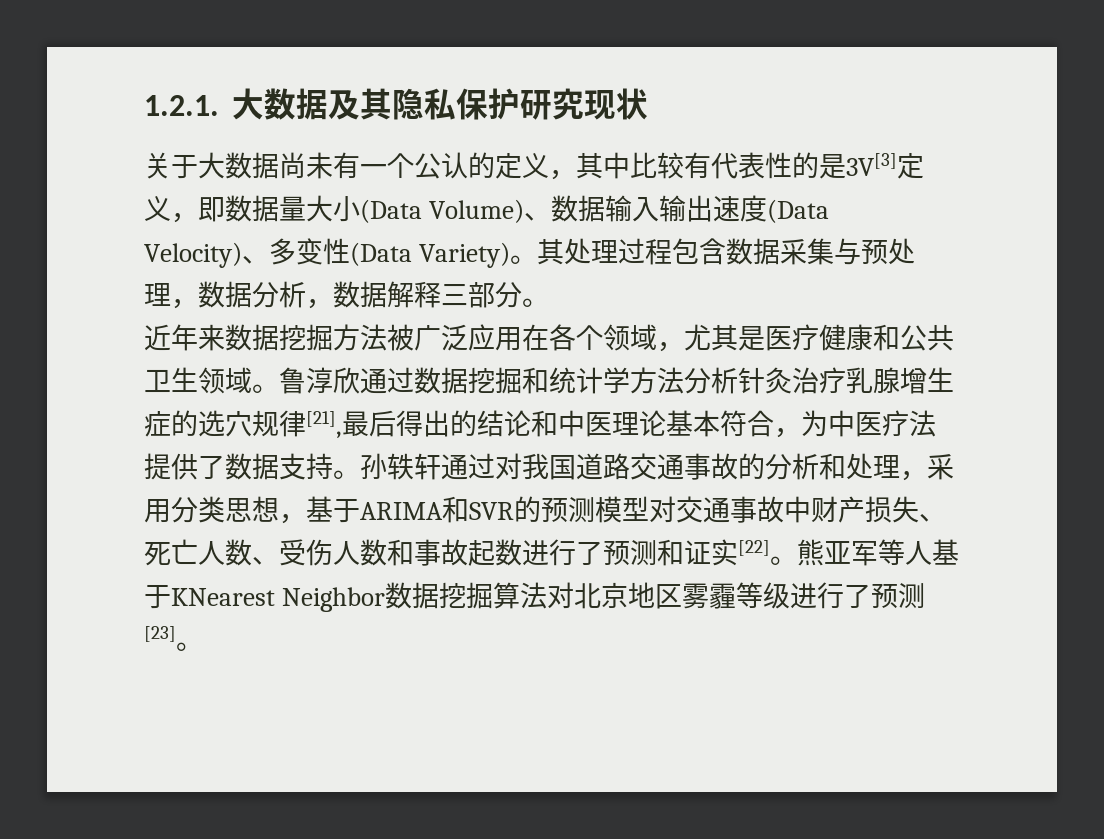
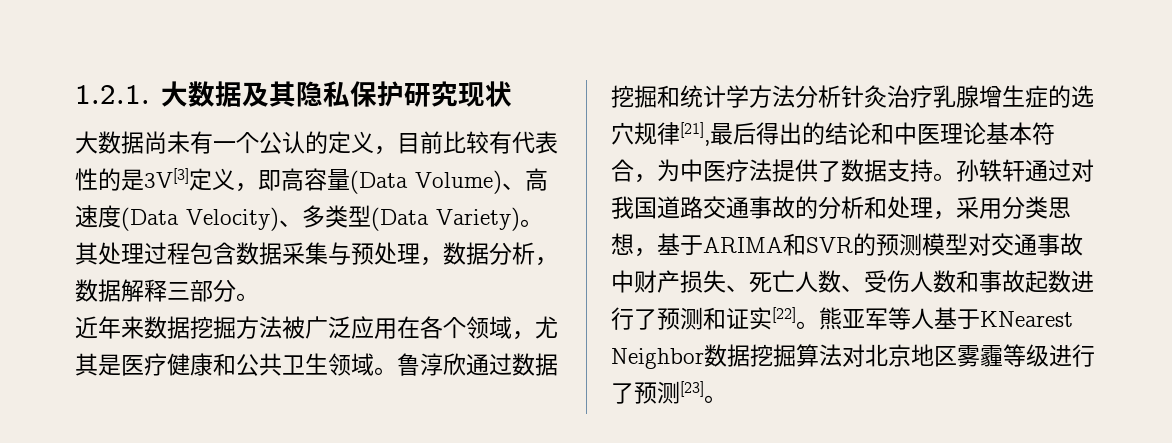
- 关于大数据尚未有一个公认的定义，其中比较有代表性的是3V[3]定义，即数据量大小(Data Volume)、数据输入输出速度(Data Velocity)、多变性(Data Variety)。
+ 大数据尚未有一个公认的定义，目前比较有代表性的是3V[3]定义，即高容量(Data Volume)、高速度(Data Velocity)、多类型(Data Variety)。

